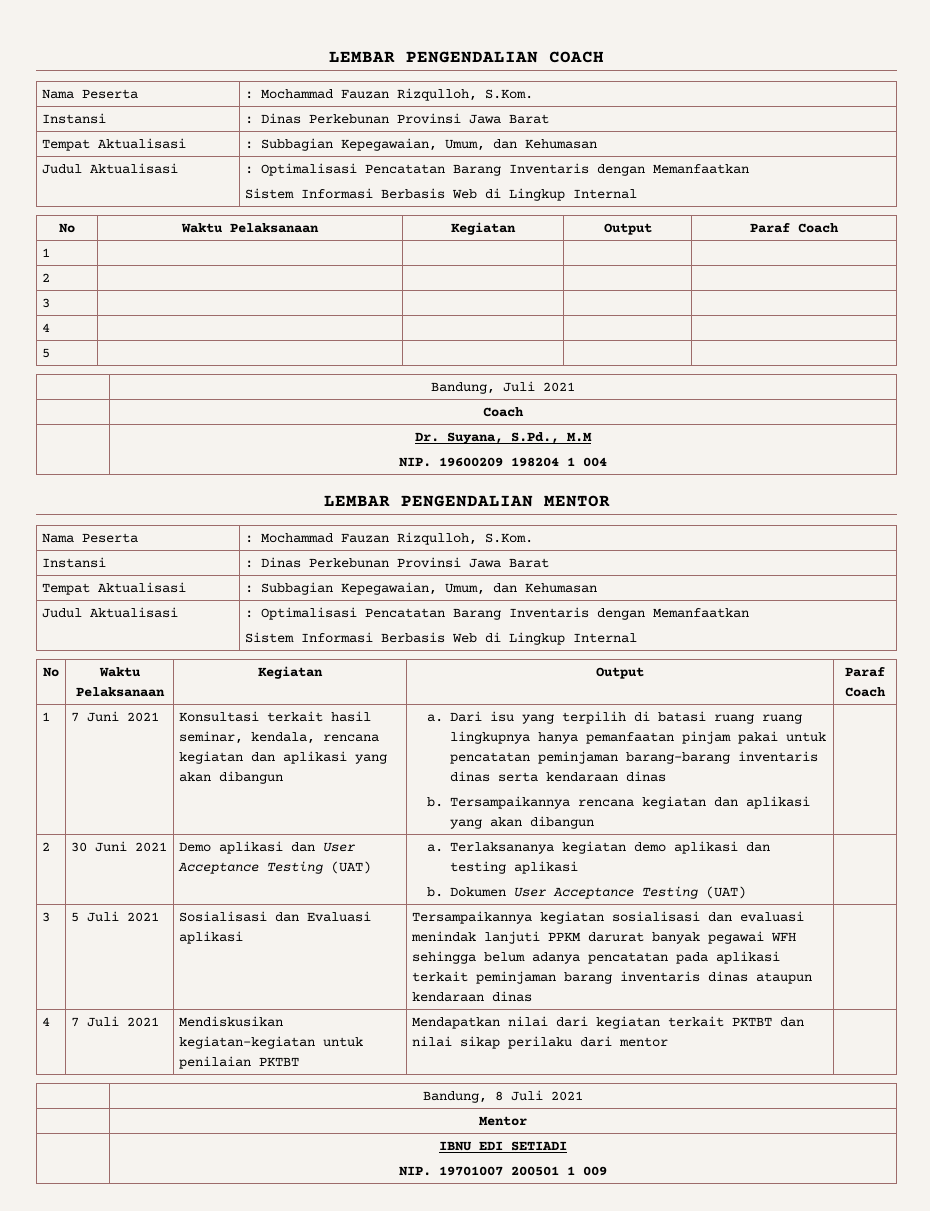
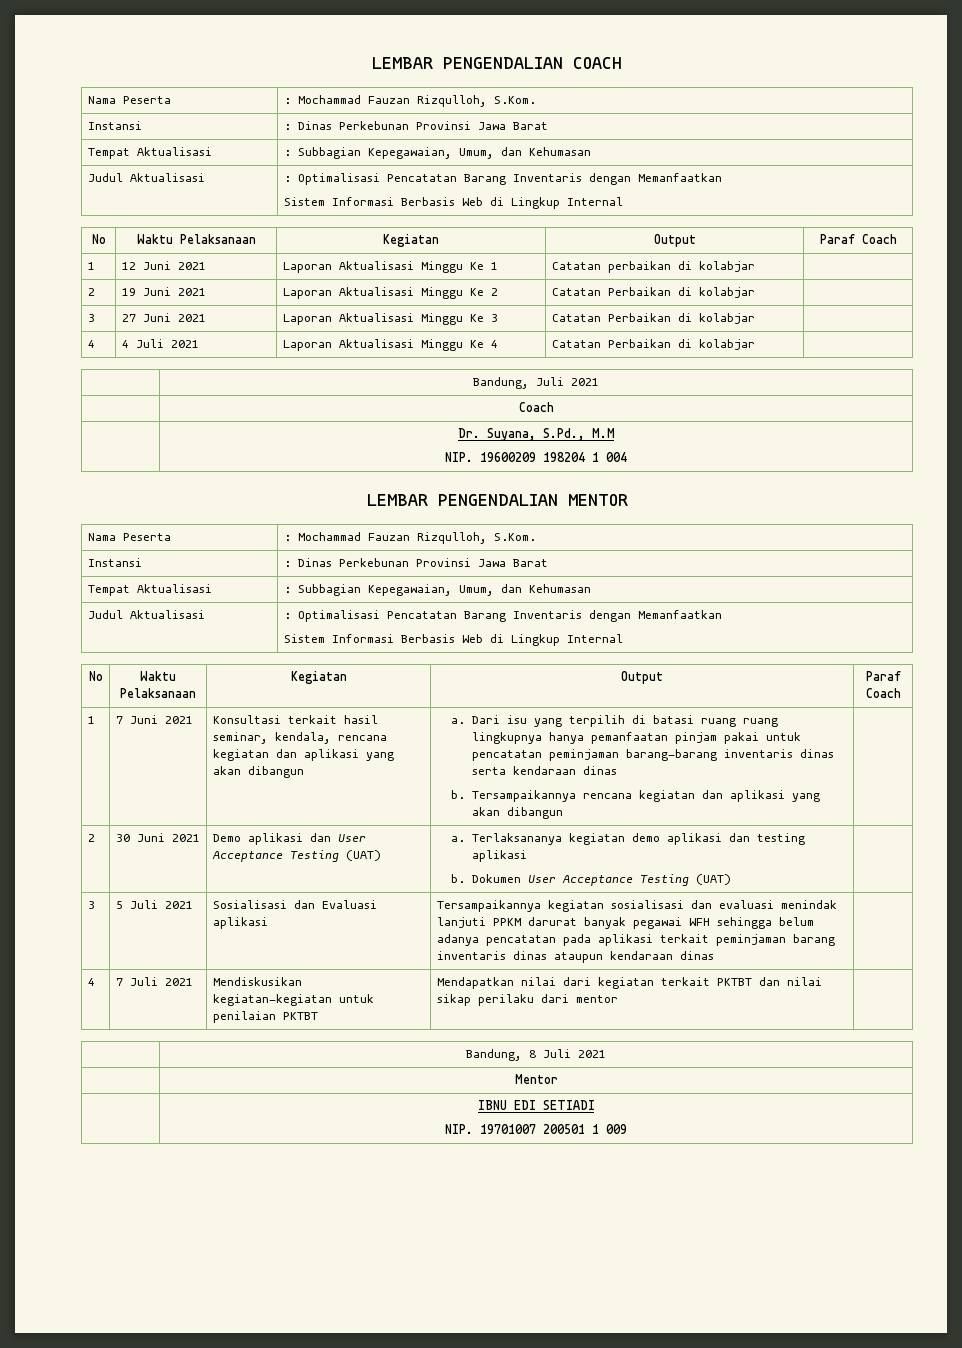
- 1 | | | |
- 2 | | | |
- 3 | | | |
- 4 | | | |
- 5 | | | |
+ 1 | 12 Juni 2021 | Laporan Aktualisasi Minggu Ke 1 | Catatan perbaikan di kolabjar |
+ 2 | 19 Juni 2021 | Laporan Aktualisasi Minggu Ke 2 | Catatan Perbaikan di kolabjar |
+ 3 | 27 Juni 2021 | Laporan Aktualisasi Minggu Ke 3 | Catatan Perbaikan di kolabjar |
+ 4 | 4 Juli 2021 | Laporan Aktualisasi Minggu Ke 4 | Catatan Perbaikan di kolabjar |

